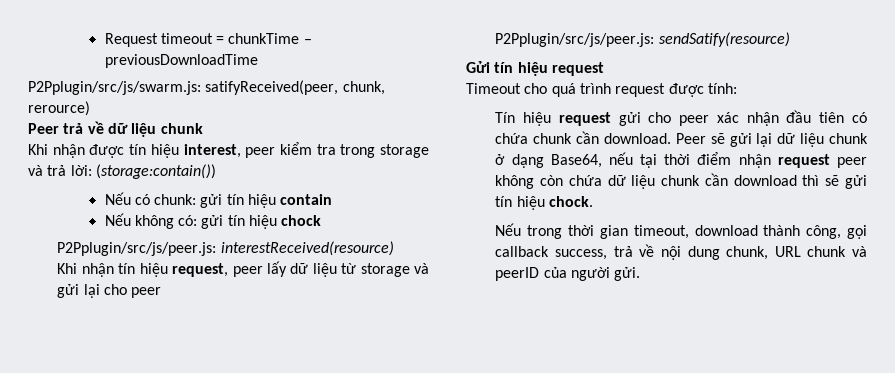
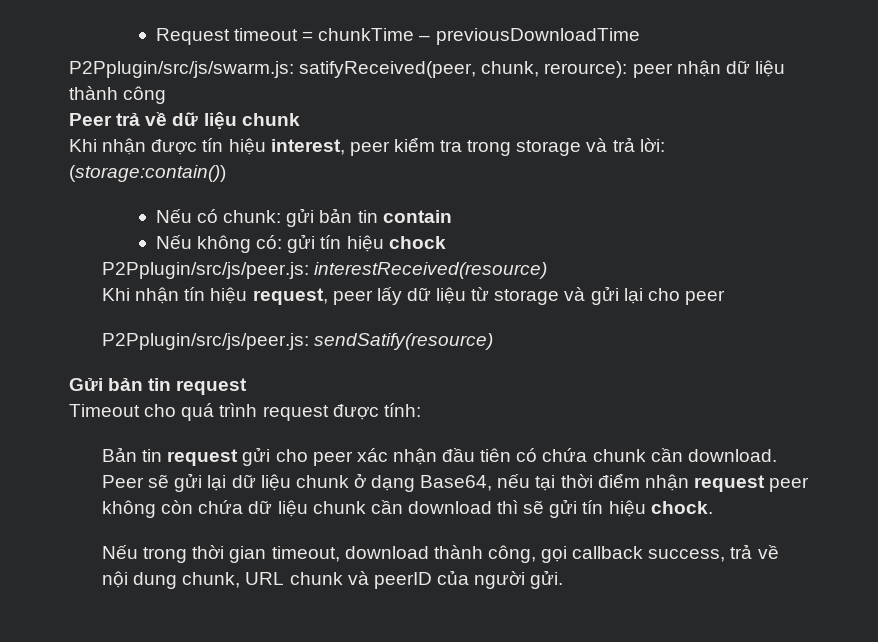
- P2Pplugin/src/js/swarm.js: satifyReceived(peer, chunk, rerource)
+ P2Pplugin/src/js/swarm.js: satifyReceived(peer, chunk, rerource): peer nhận dữ liệu thành công
- Nếu có chunk: gửi tín hiệu contain
+ Nếu có chunk: gửi bản tin contain
- Gửi tín hiệu request
+ Gửi bản tin request
- Tín hiệu request gửi cho peer xác nhận đầu tiên có chứa chunk cần download.
+ Bản tin request gửi cho peer xác nhận đầu tiên có chứa chunk cần download.

